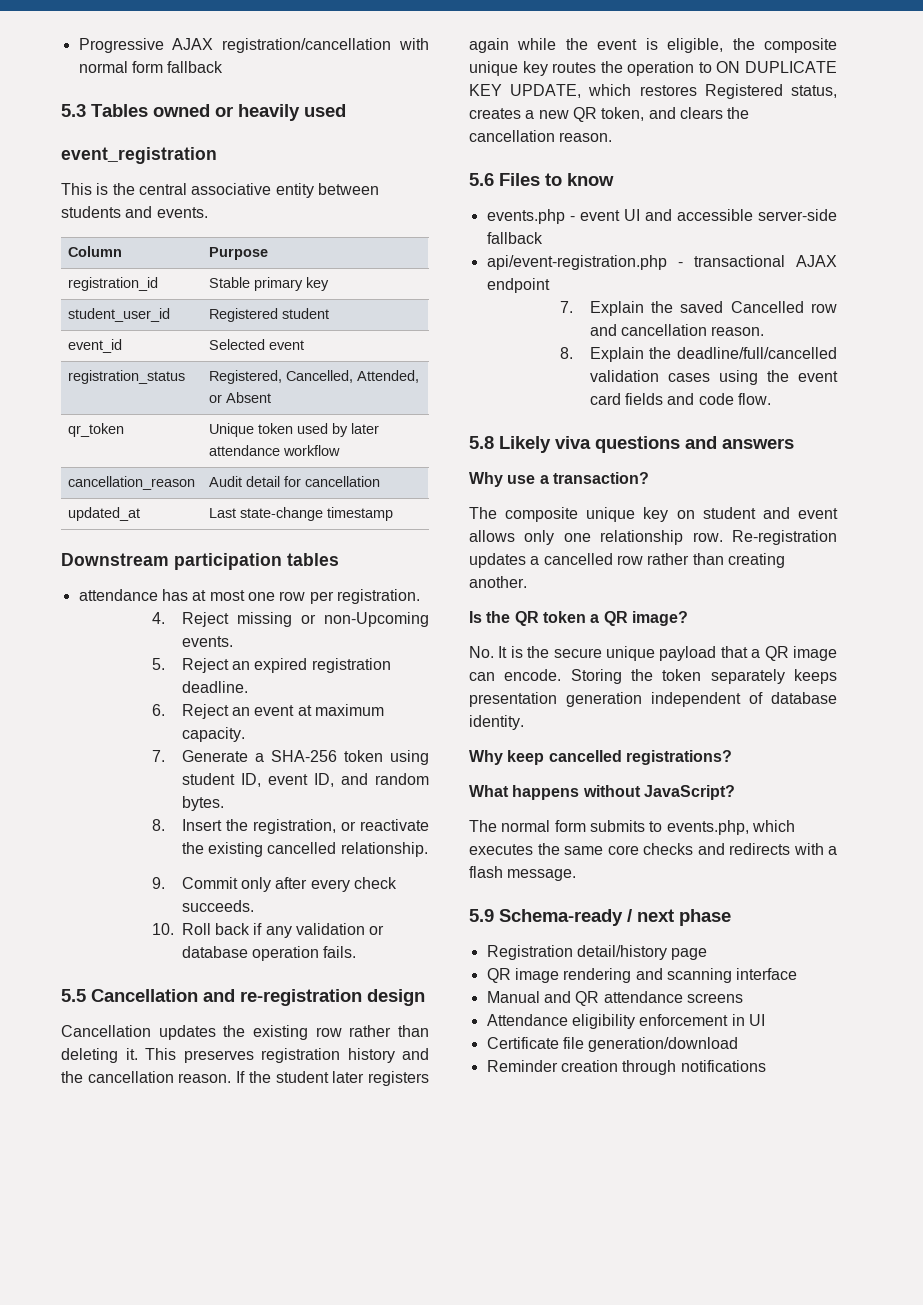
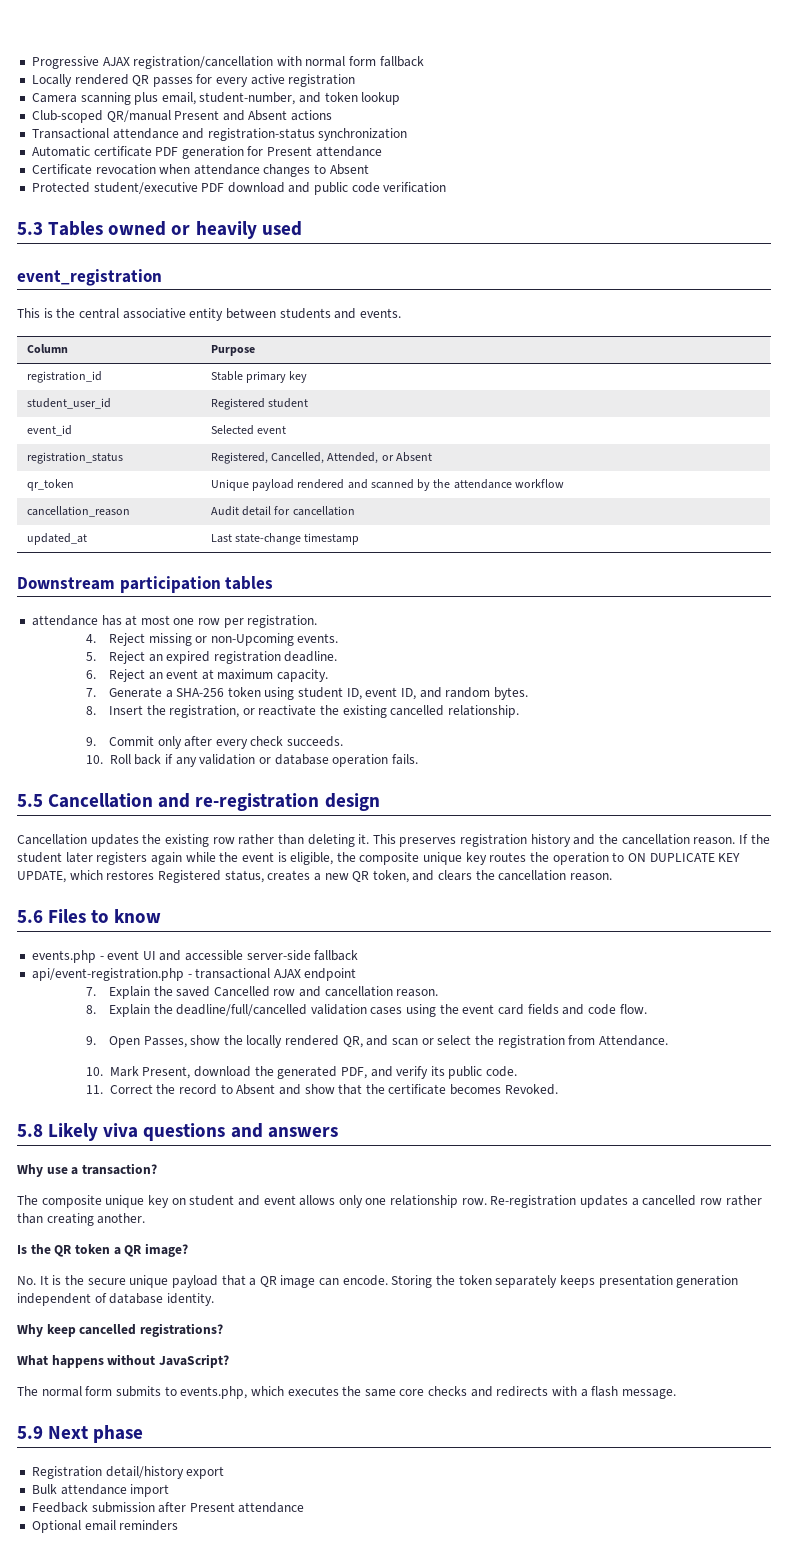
+ Locally rendered QR passes for every active registration
+ Camera scanning plus email, student-number, and token lookup
+ Club-scoped QR/manual Present and Absent actions
+ Transactional attendance and registration-status synchronization
+ Automatic certificate PDF generation for Present attendance
+ Certificate revocation when attendance changes to Absent
+ Protected student/executive PDF download and public code verification
- qr_token | Unique token used by later attendance workflow
+ qr_token | Unique payload rendered and scanned by the attendance workflow
+ 9. Open Passes, show the locally rendered QR, and scan or select the registration from Attendance.
+ 10. Mark Present, download the generated PDF, and verify its public code.
+ 11. Correct the record to Absent and show that the certificate becomes Revoked.
- 5.9 Schema-ready / next phase
+ 5.9 Next phase
- Registration detail/history page
- QR image rendering and scanning interface
- Manual and QR attendance screens
- Attendance eligibility enforcement in UI
- Certificate file generation/download
- Reminder creation through notifications
+ Registration detail/history export
+ Bulk attendance import
+ Feedback submission after Present attendance
+ Optional email reminders

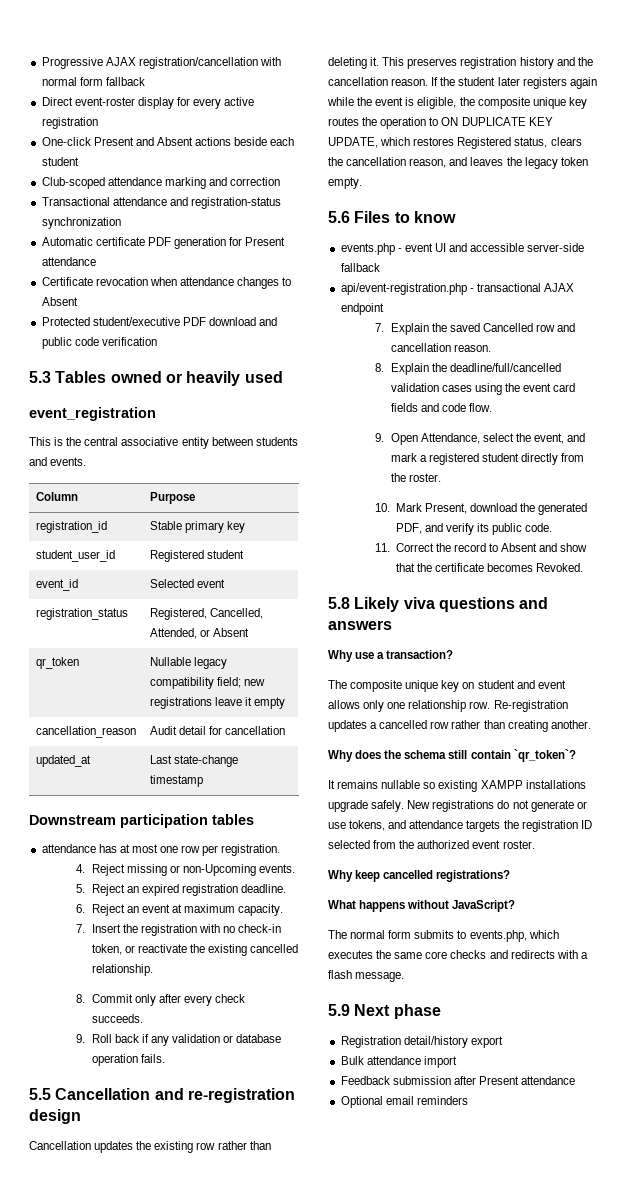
- Locally rendered QR passes for every active registration
+ Direct event-roster display for every active registration
- Camera scanning plus email, student-number, and token lookup
- Club-scoped QR/manual Present and Absent actions
+ One-click Present and Absent actions beside each student
+ Club-scoped attendance marking and correction
- qr_token | Unique payload rendered and scanned by the attendance workflow
+ qr_token | Nullable legacy compatibility field; new registrations leave it empty
- 7. Generate a SHA-256 token using student ID, event ID, and random bytes.
- 8. Insert the registration, or reactivate the existing cancelled relationship.
+ 7. Insert the registration with no check-in token, or reactivate the existing cancelled relationship.
- 9. Commit only after every check succeeds.
+ 8. Commit only after every check succeeds.
- 10. Roll back if any validation or database operation fails.
+ 9. Roll back if any validation or database operation fails.
- If the student later registers again while the event is eligible, the composite unique key routes the operation to ON DUPLICATE KEY UPDATE, which restores Registered status, creates a new QR token, and clears the cancellation reason.
+ If the student later registers again while the event is eligible, the composite unique key routes the operation to ON DUPLICATE KEY UPDATE, which restores Registered status, clears the cancellation reason, and leaves the legacy token empty.
- 9. Open Passes, show the locally rendered QR, and scan or select the registration from Attendance.
+ 9. Open Attendance, select the event, and mark a registered student directly from the roster.
- Is the QR token a QR image?
- No. It is the secure unique payload that a QR image can encode. Storing the token separately keeps presentation generation independent of database identity.
+ Why does the schema still contain `qr_token`?
+ It remains nullable so existing XAMPP installations upgrade safely. New registrations do not generate or use tokens, and attendance targets the registration ID selected from the authorized event roster.

